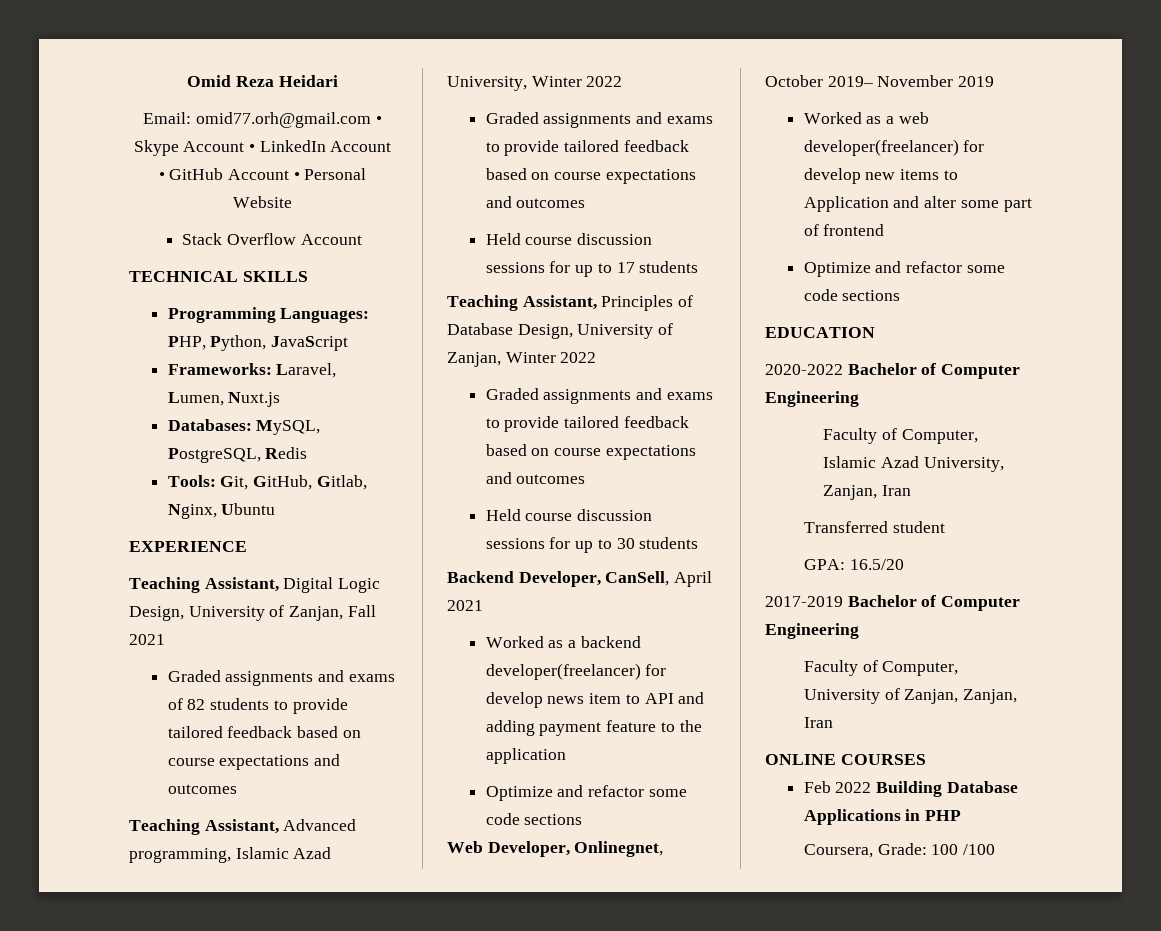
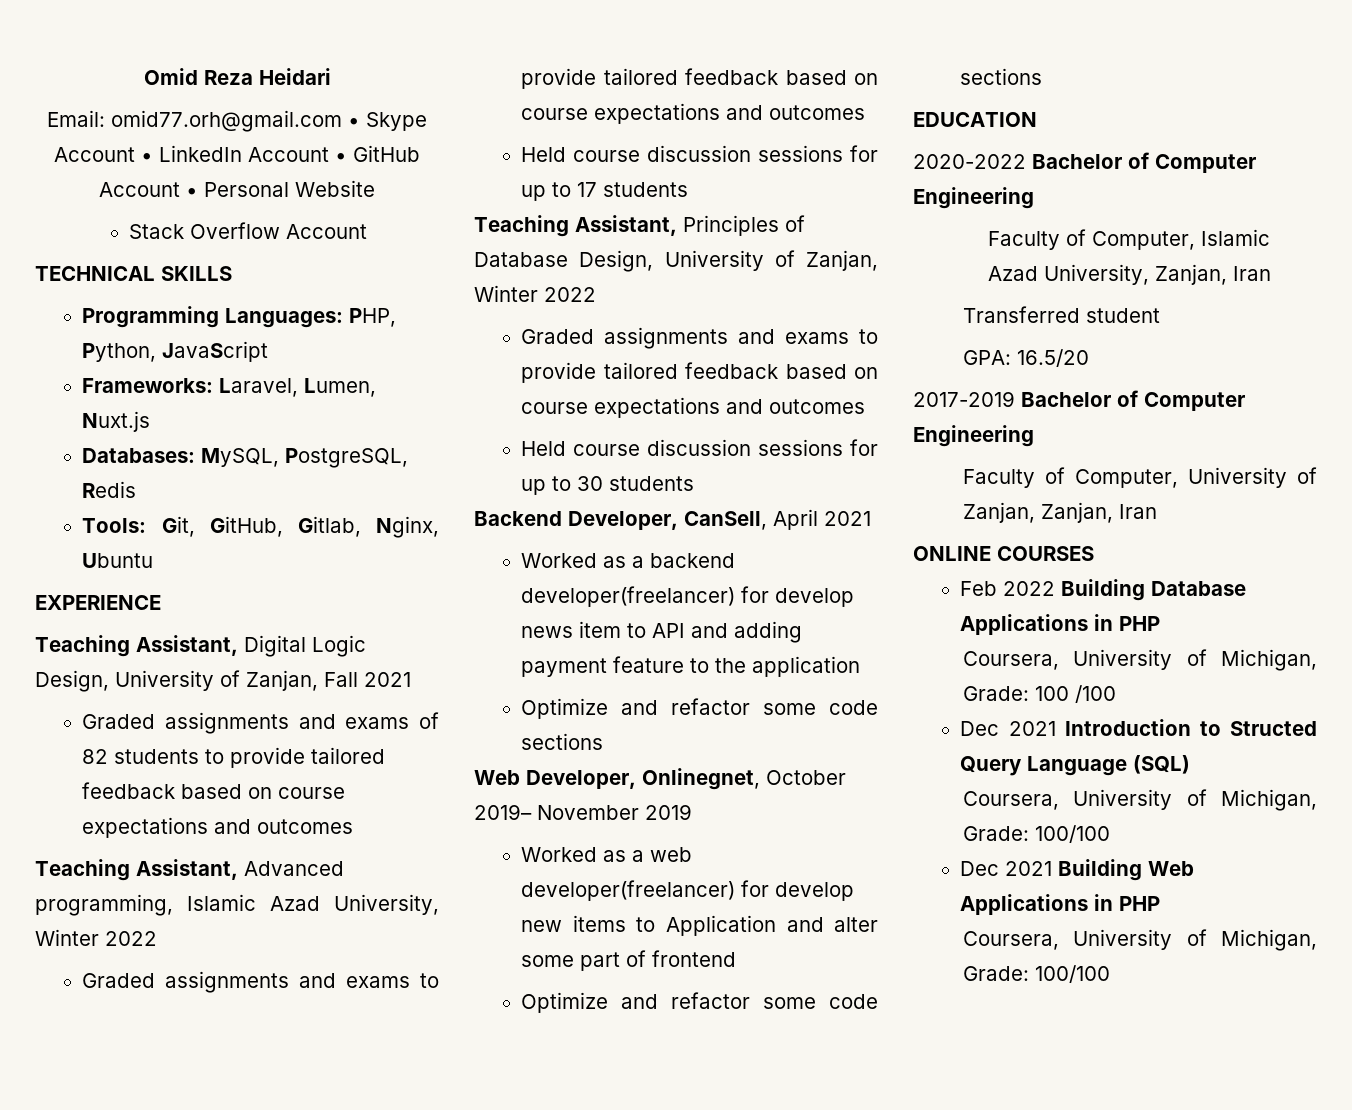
- Coursera, Grade: 100 /100
+ Coursera, University of Michigan, Grade: 100 /100
+ Dec 2021 Introduction to Structed Query Language (SQL)
+ Coursera, University of Michigan, Grade: 100/100
+ Dec 2021 Building Web Applications in PHP
+ Coursera, University of Michigan, Grade: 100/100

